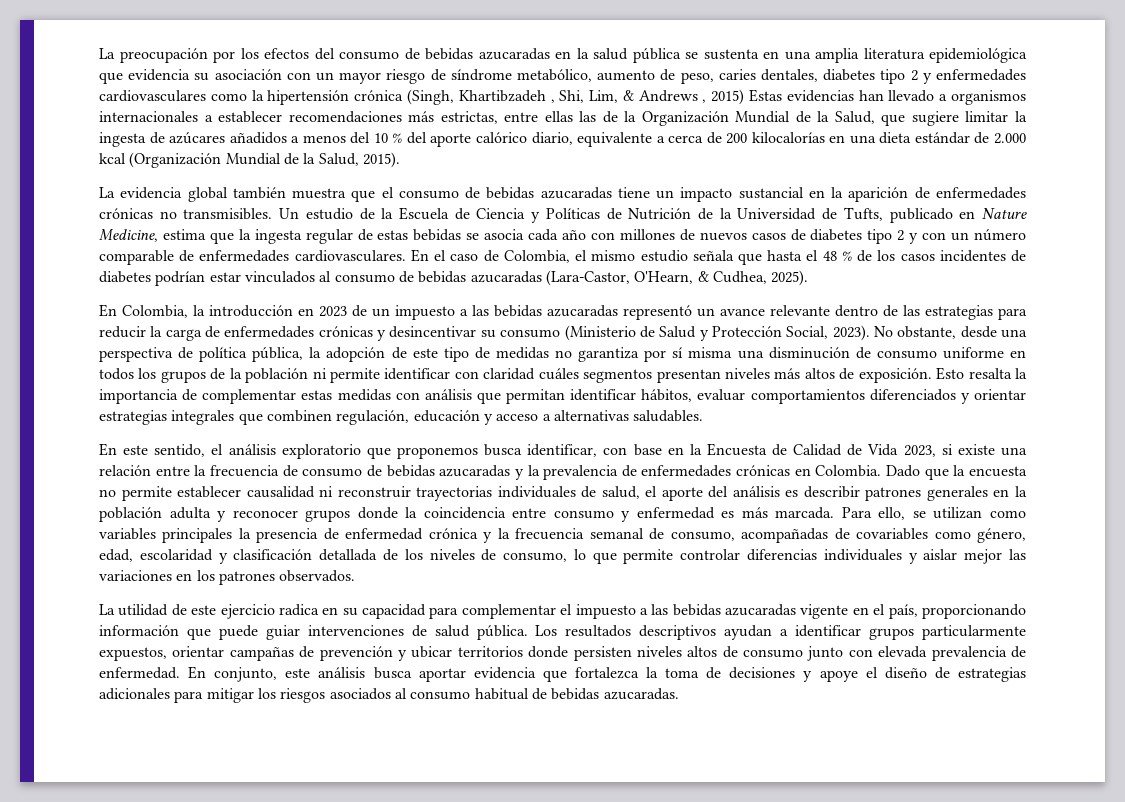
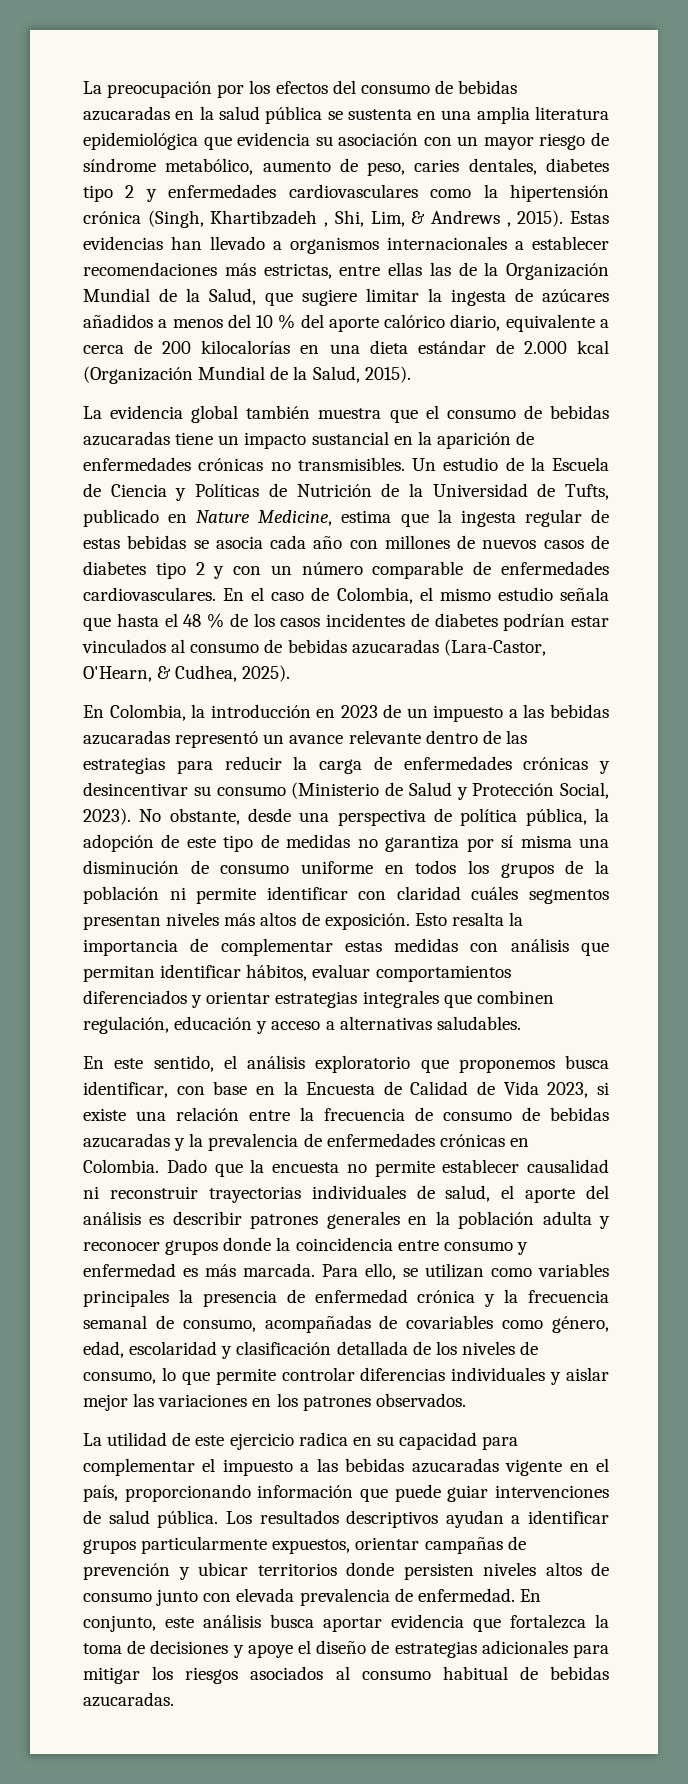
- La preocupación por los efectos del consumo de bebidas azucaradas en la salud pública se sustenta en una amplia literatura epidemiológica que evidencia su asociación con un mayor riesgo de síndrome metabólico, aumento de peso, caries dentales, diabetes tipo 2 y enfermedades cardiovasculares como la hipertensión crónica (Singh, Khartibzadeh , Shi, Lim, & Andrews , 2015) Estas evidencias han llevado a organismos internacionales a establecer recomendaciones más estrictas, entre ellas las de la Organización Mundial de la Salud, que sugiere limitar la ingesta de azúcares añadidos a menos del 10 % del aporte calórico diario, equivalente a cerca de 200 kilocalorías en una dieta estándar de 2.000 kcal (Organización Mundial de la Salud, 2015).
+ La preocupación por los efectos del consumo de bebidas azucaradas en la salud pública se sustenta en una amplia literatura epidemiológica que evidencia su asociación con un mayor riesgo de síndrome metabólico, aumento de peso, caries dentales, diabetes tipo 2 y enfermedades cardiovasculares como la hipertensión crónica (Singh, Khartibzadeh , Shi, Lim, & Andrews , 2015). Estas evidencias han llevado a organismos internacionales a establecer recomendaciones más estrictas, entre ellas las de la Organización Mundial de la Salud, que sugiere limitar la ingesta de azúcares añadidos a menos del 10 % del aporte calórico diario, equivalente a cerca de 200 kilocalorías en una dieta estándar de 2.000 kcal (Organización Mundial de la Salud, 2015).

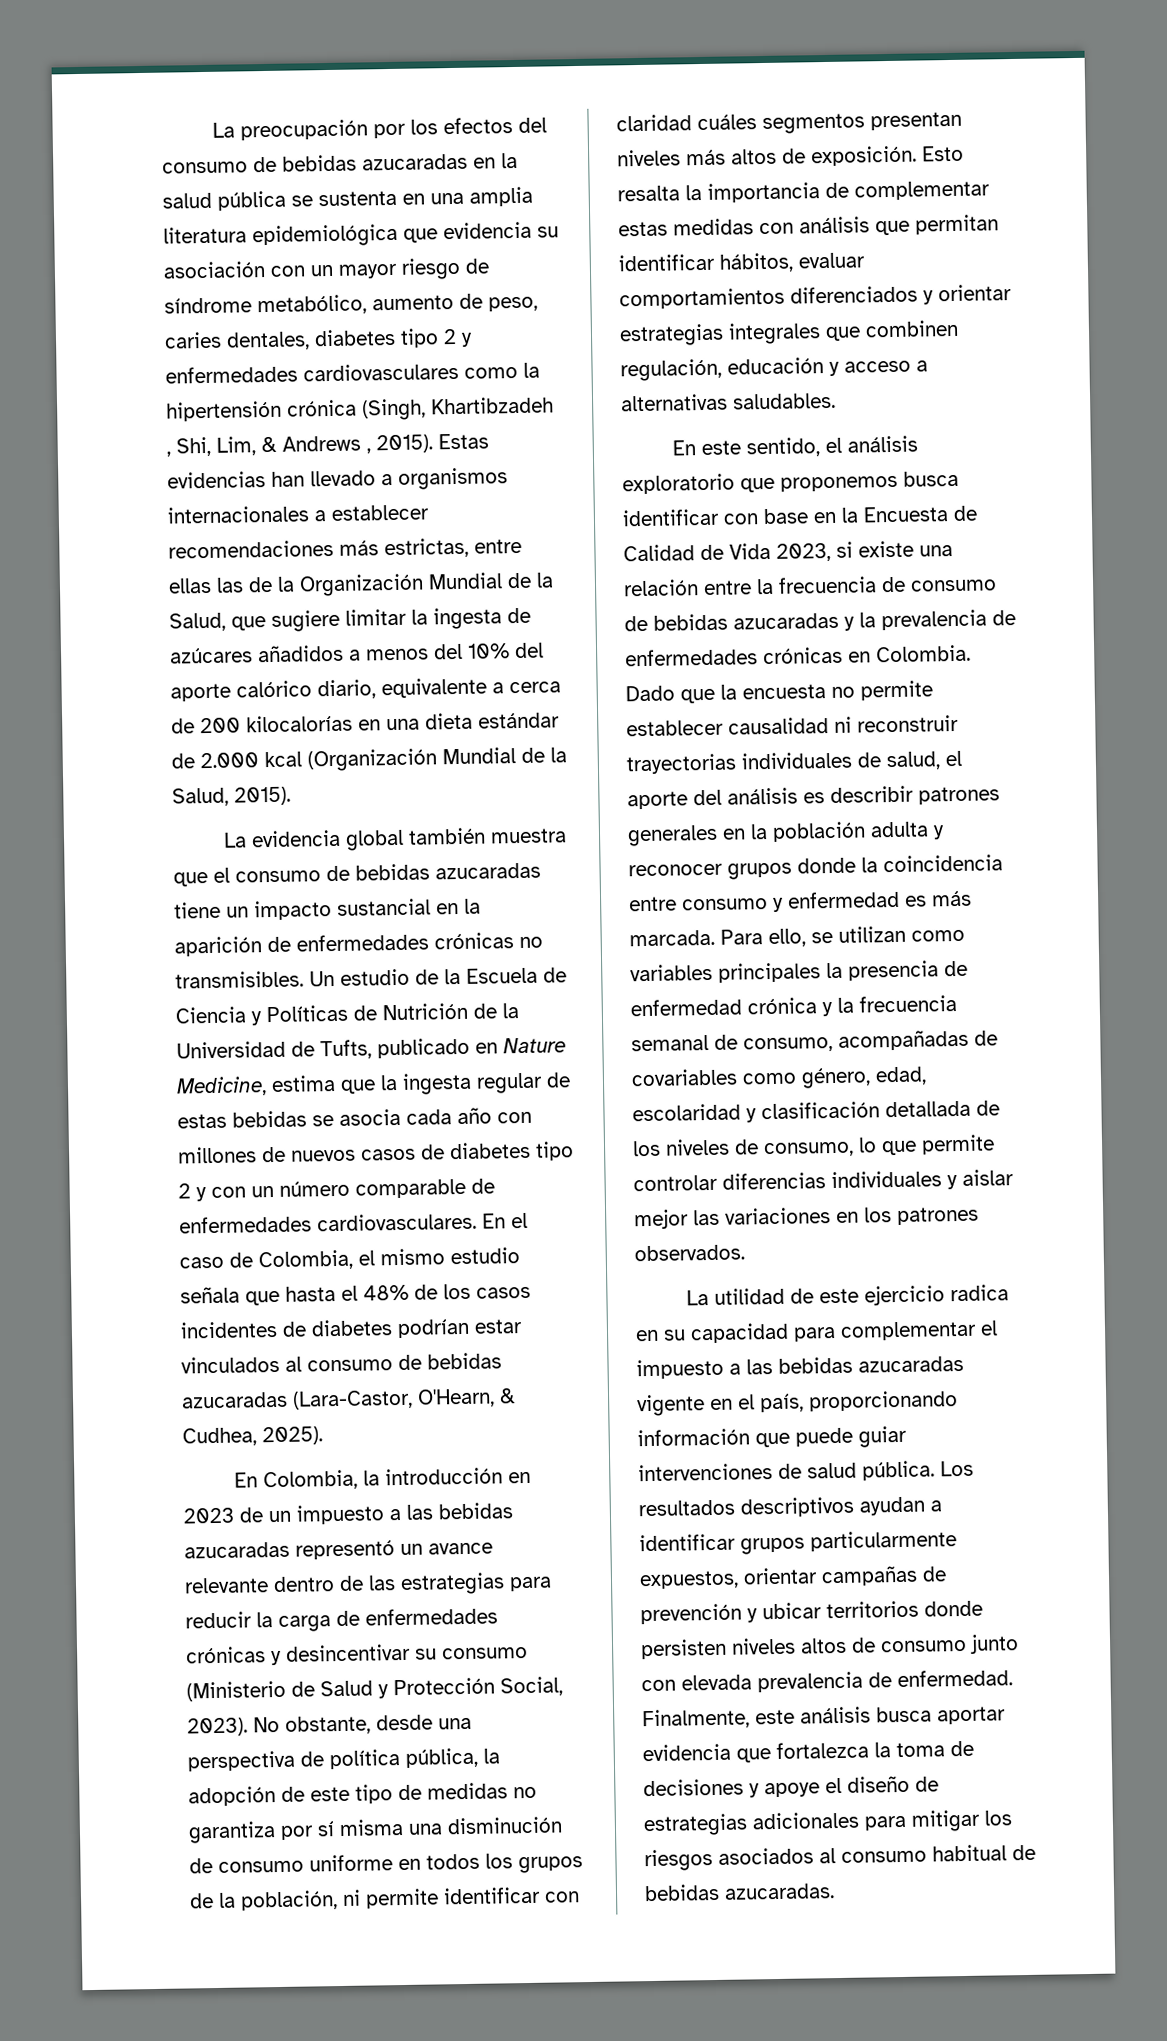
- Estas evidencias han llevado a organismos internacionales a establecer recomendaciones más estrictas, entre ellas las de la Organización Mundial de la Salud, que sugiere limitar la ingesta de azúcares añadidos a menos del 10 % del aporte calórico diario, equivalente a cerca de 200 kilocalorías en una dieta estándar de 2.000 kcal (Organización Mundial de la Salud, 2015).
+ Estas evidencias han llevado a organismos internacionales a establecer recomendaciones más estrictas, entre ellas las de la Organización Mundial de la Salud, que sugiere limitar la ingesta de azúcares añadidos a menos del 10% del aporte calórico diario, equivalente a cerca de 200 kilocalorías en una dieta estándar de 2.000 kcal (Organización Mundial de la Salud, 2015).
- En el caso de Colombia, el mismo estudio señala que hasta el 48 % de los casos incidentes de diabetes podrían estar vinculados al consumo de bebidas azucaradas (Lara-Castor, O'Hearn, & Cudhea, 2025).
+ En el caso de Colombia, el mismo estudio señala que hasta el 48% de los casos incidentes de diabetes podrían estar vinculados al consumo de bebidas azucaradas (Lara-Castor, O'Hearn, & Cudhea, 2025).
- No obstante, desde una perspectiva de política pública, la adopción de este tipo de medidas no garantiza por sí misma una disminución de consumo uniforme en todos los grupos de la población ni permite identificar con claridad cuáles segmentos presentan niveles más altos de exposición.
+ No obstante, desde una perspectiva de política pública, la adopción de este tipo de medidas no garantiza por sí misma una disminución de consumo uniforme en todos los grupos de la población, ni permite identificar con claridad cuáles segmentos presentan niveles más altos de exposición.
- En este sentido, el análisis exploratorio que proponemos busca identificar, con base en la Encuesta de Calidad de Vida 2023, si existe una relación entre la frecuencia de consumo de bebidas azucaradas y la prevalencia de enfermedades crónicas en Colombia.
+ En este sentido, el análisis exploratorio que proponemos busca identificar con base en la Encuesta de Calidad de Vida 2023, si existe una relación entre la frecuencia de consumo de bebidas azucaradas y la prevalencia de enfermedades crónicas en Colombia.
- En conjunto, este análisis busca aportar evidencia que fortalezca la toma de decisiones y apoye el diseño de estrategias adicionales para mitigar los riesgos asociados al consumo habitual de bebidas azucaradas.
+ Finalmente, este análisis busca aportar evidencia que fortalezca la toma de decisiones y apoye el diseño de estrategias adicionales para mitigar los riesgos asociados al consumo habitual de bebidas azucaradas.

